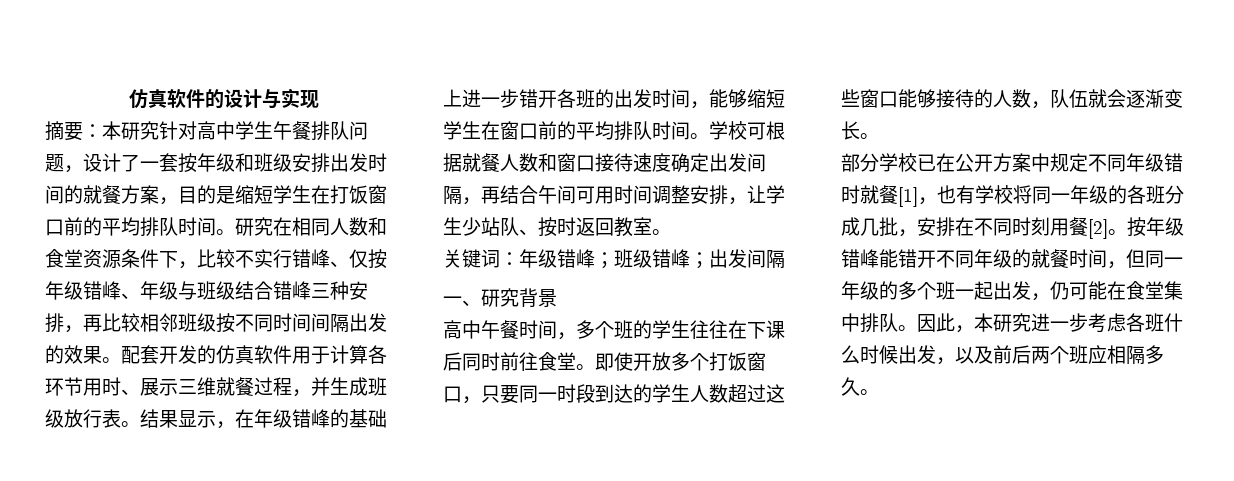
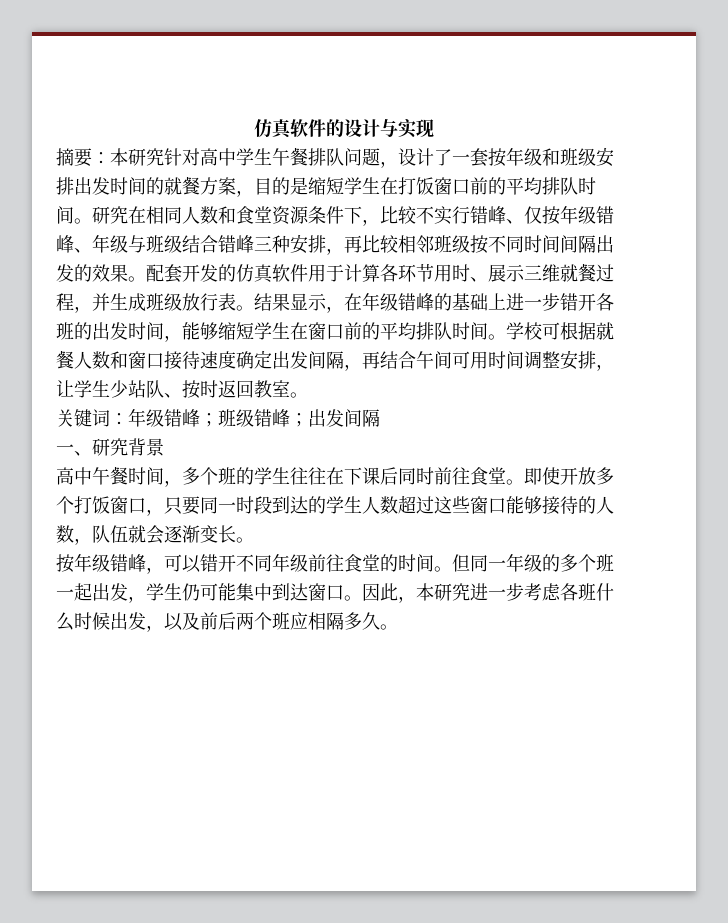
- 部分学校已在公开方案中规定不同年级错时就餐[1]，也有学校将同一年级的各班分成几批，安排在不同时刻用餐[2]。按年级错峰能错开不同年级的就餐时间，但同一年级的多个班一起出发，仍可能在食堂集中排队。
+ 按年级错峰，可以错开不同年级前往食堂的时间。但同一年级的多个班一起出发，学生仍可能集中到达窗口。

